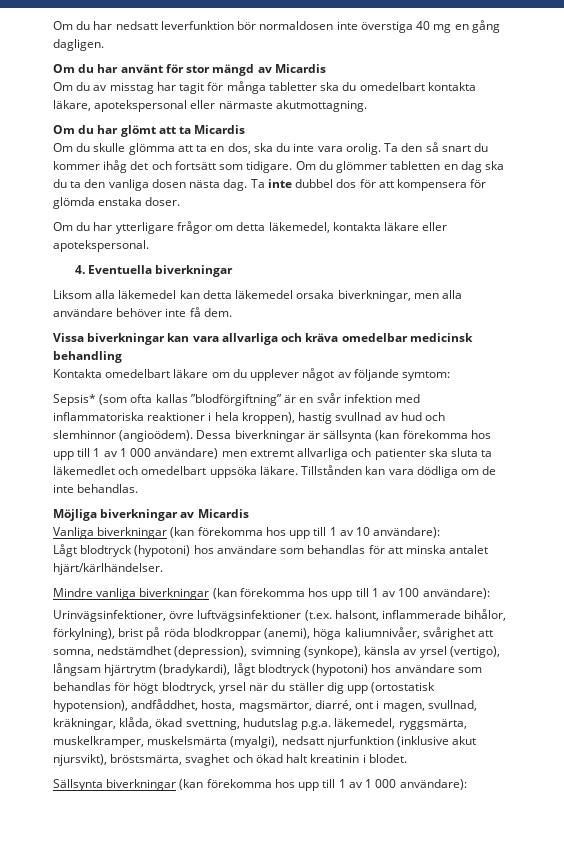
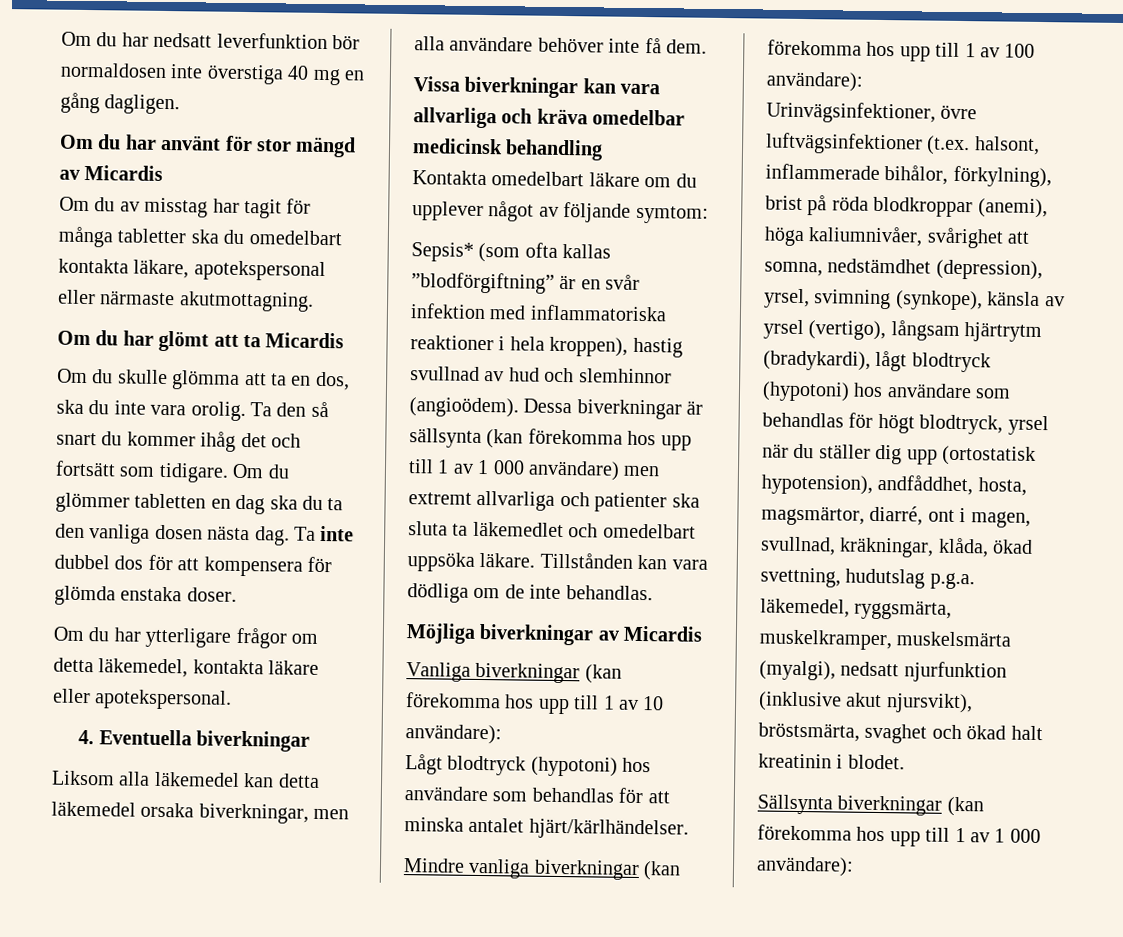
- Urinvägsinfektioner, övre luftvägsinfektioner (t.ex. halsont, inflammerade bihålor, förkylning), brist på röda blodkroppar (anemi), höga kaliumnivåer, svårighet att somna, nedstämdhet (depression), svimning (synkope), känsla av yrsel (vertigo), långsam hjärtrytm (bradykardi), lågt blodtryck (hypotoni) hos användare som behandlas för högt blodtryck, yrsel när du ställer dig upp (ortostatisk hypotension), andfåddhet, hosta, magsmärtor, diarré, ont i magen, svullnad, kräkningar, klåda, ökad svettning, hudutslag p.g.a. läkemedel, ryggsmärta, muskelkramper, muskelsmärta (myalgi), nedsatt njurfunktion (inklusive akut njursvikt), bröstsmärta, svaghet och ökad halt kreatinin i blodet.
+ Urinvägsinfektioner, övre luftvägsinfektioner (t.ex. halsont, inflammerade bihålor, förkylning), brist på röda blodkroppar (anemi), höga kaliumnivåer, svårighet att somna, nedstämdhet (depression), yrsel, svimning (synkope), känsla av yrsel (vertigo), långsam hjärtrytm (bradykardi), lågt blodtryck (hypotoni) hos användare som behandlas för högt blodtryck, yrsel när du ställer dig upp (ortostatisk hypotension), andfåddhet, hosta, magsmärtor, diarré, ont i magen, svullnad, kräkningar, klåda, ökad svettning, hudutslag p.g.a. läkemedel, ryggsmärta, muskelkramper, muskelsmärta (myalgi), nedsatt njurfunktion (inklusive akut njursvikt), bröstsmärta, svaghet och ökad halt kreatinin i blodet.

